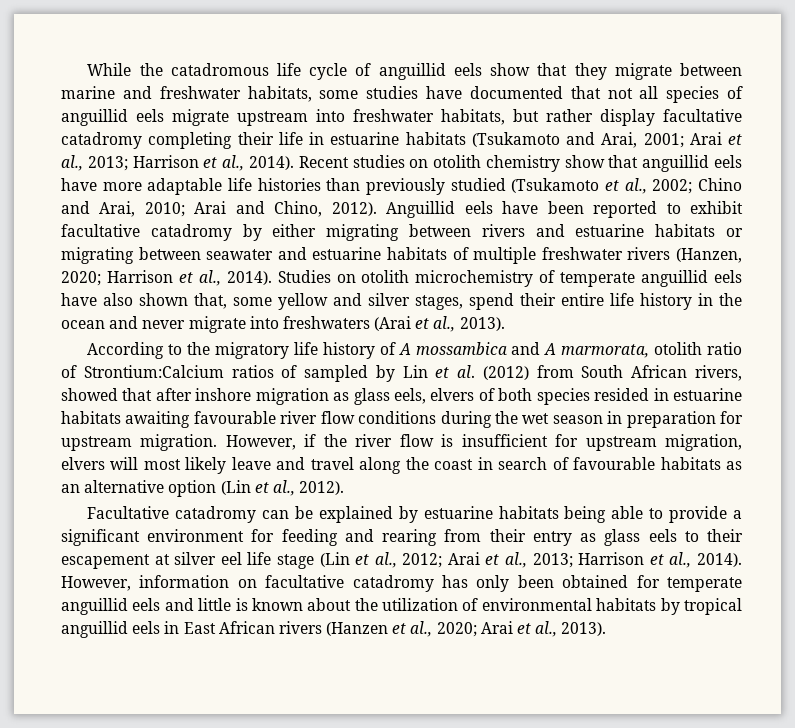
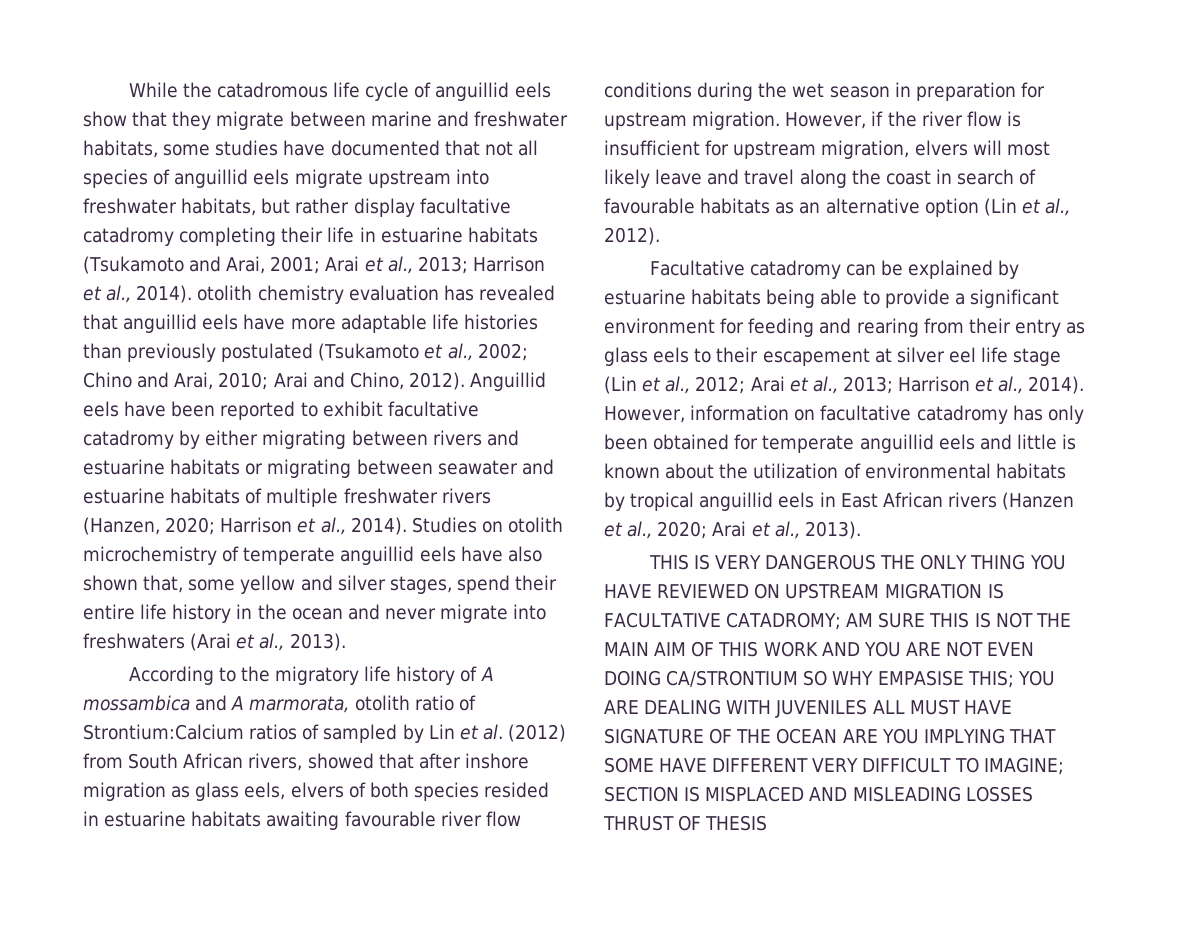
- Harrison et al., 2014). Recent studies on otolith chemistry show that anguillid eels have more adaptable life histories than previously studied (Tsukamoto et al., 2002;
+ Harrison et al., 2014). otolith chemistry evaluation has revealed that anguillid eels have more adaptable life histories than previously postulated (Tsukamoto et al., 2002;
+ THIS IS VERY DANGEROUS THE ONLY THING YOU HAVE REVIEWED ON UPSTREAM MIGRATION IS FACULTATIVE CATADROMY; AM SURE THIS IS NOT THE MAIN AIM OF THIS WORK AND YOU ARE NOT EVEN DOING CA/STRONTIUM SO WHY EMPASISE THIS; YOU ARE DEALING WITH JUVENILES ALL MUST HAVE SIGNATURE OF THE OCEAN ARE YOU IMPLYING THAT SOME HAVE DIFFERENT VERY DIFFICULT TO IMAGINE; SECTION IS MISPLACED AND MISLEADING LOSSES THRUST OF THESIS

